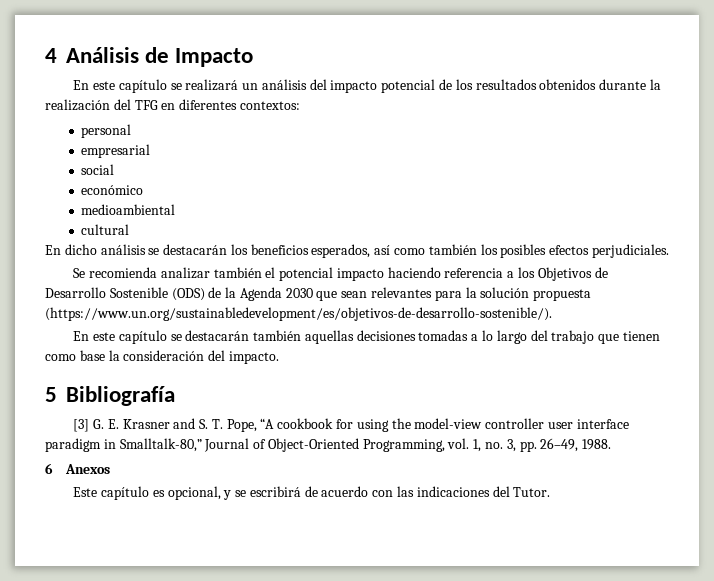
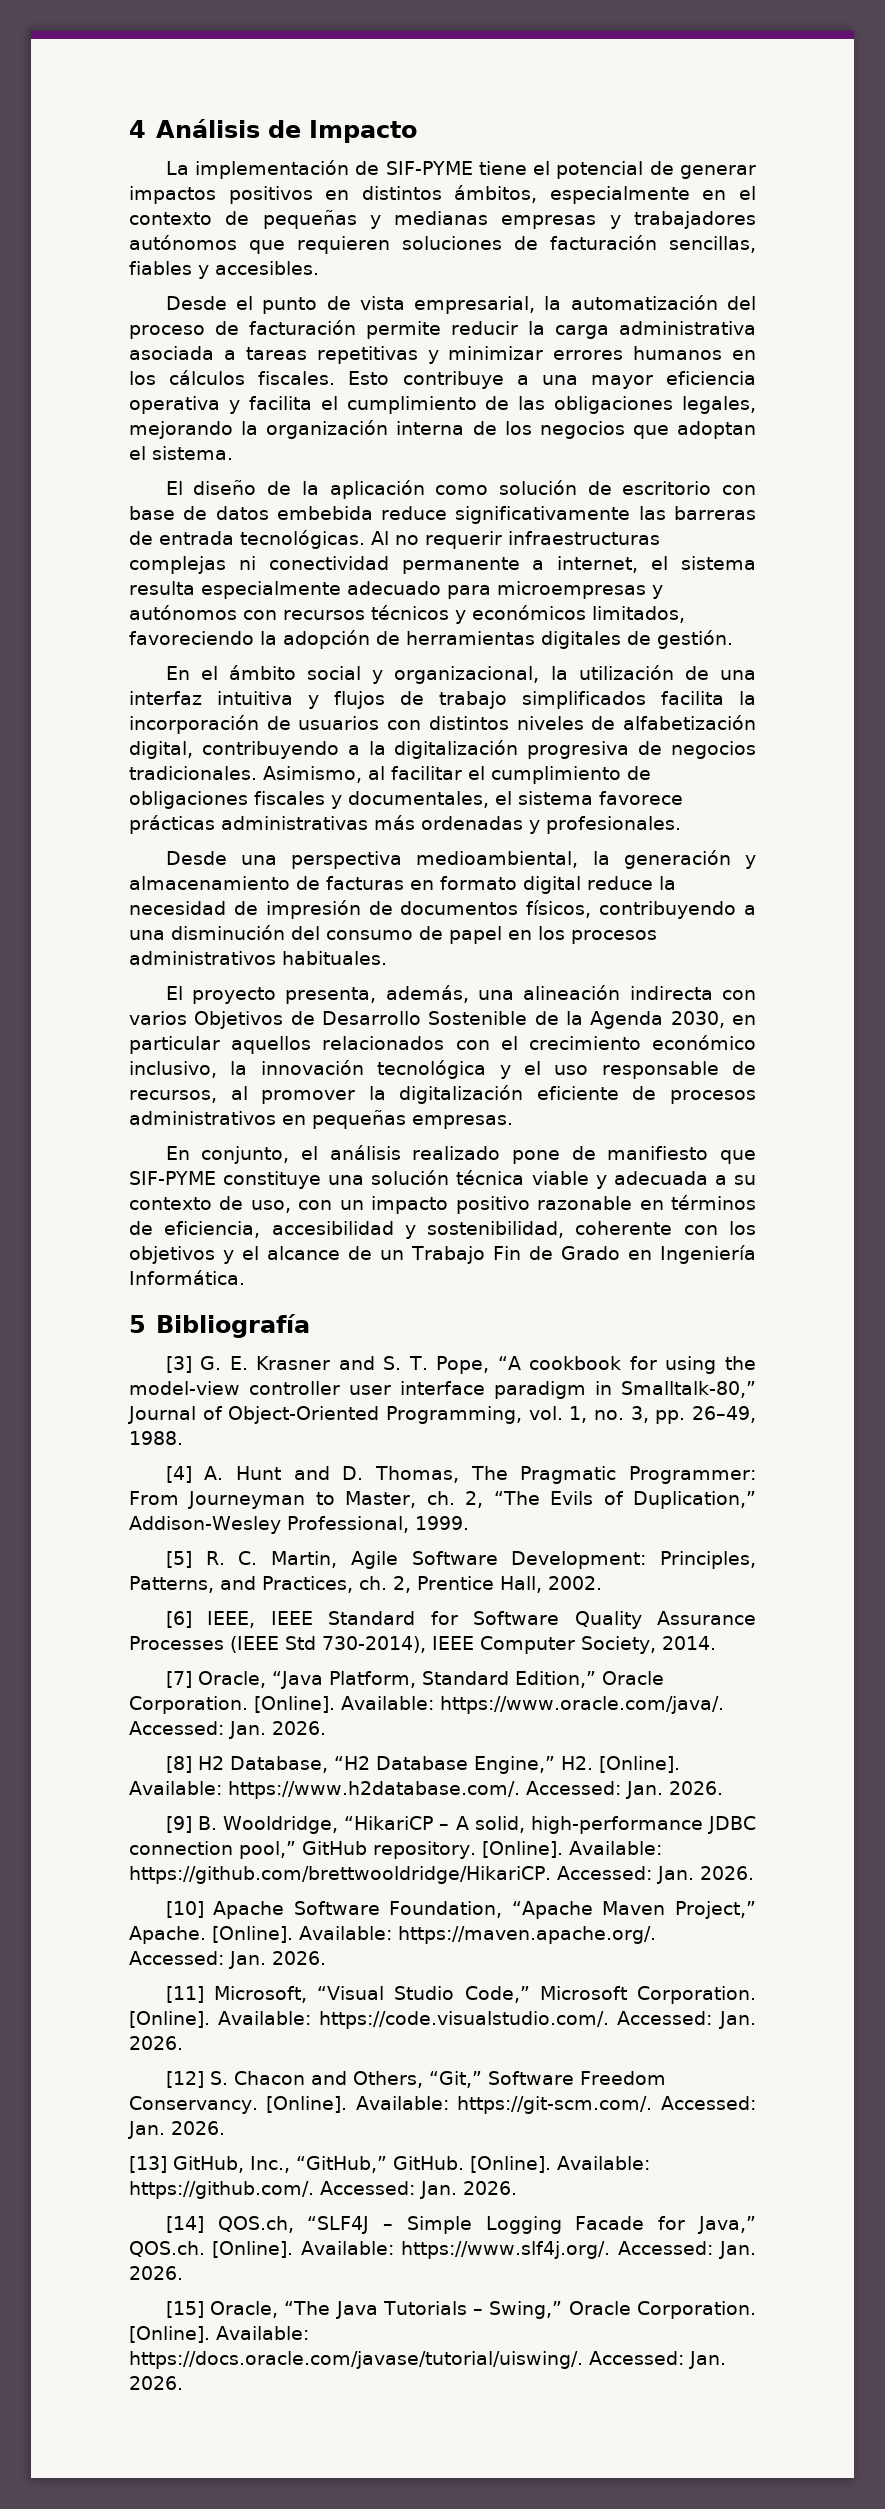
- En este capítulo se realizará un análisis del impacto potencial de los resultados obtenidos durante la realización del TFG en diferentes contextos:
- personal
- empresarial
- social
- económico
- medioambiental
- cultural
- En dicho análisis se destacarán los beneficios esperados, así como también los posibles efectos perjudiciales.
- Se recomienda analizar también el potencial impacto haciendo referencia a los Objetivos de Desarrollo Sostenible (ODS) de la Agenda 2030 que sean relevantes para la solución propuesta (https://www.un.org/sustainabledevelopment/es/objetivos-de-desarrollo-sostenible/).
- En este capítulo se destacarán también aquellas decisiones tomadas a lo largo del trabajo que tienen como base la consideración del impacto.
+ La implementación de SIF-PYME tiene el potencial de generar impactos positivos en distintos ámbitos, especialmente en el contexto de pequeñas y medianas empresas y trabajadores autónomos que requieren soluciones de facturación sencillas, fiables y accesibles.
+ Desde el punto de vista empresarial, la automatización del proceso de facturación permite reducir la carga administrativa asociada a tareas repetitivas y minimizar errores humanos en los cálculos fiscales. Esto contribuye a una mayor eficiencia operativa y facilita el cumplimiento de las obligaciones legales, mejorando la organización interna de los negocios que adoptan el sistema.
+ El diseño de la aplicación como solución de escritorio con base de datos embebida reduce significativamente las barreras de entrada tecnológicas. Al no requerir infraestructuras complejas ni conectividad permanente a internet, el sistema resulta especialmente adecuado para microempresas y autónomos con recursos técnicos y económicos limitados, favoreciendo la adopción de herramientas digitales de gestión.
+ En el ámbito social y organizacional, la utilización de una interfaz intuitiva y flujos de trabajo simplificados facilita la incorporación de usuarios con distintos niveles de alfabetización digital, contribuyendo a la digitalización progresiva de negocios tradicionales. Asimismo, al facilitar el cumplimiento de obligaciones fiscales y documentales, el sistema favorece prácticas administrativas más ordenadas y profesionales.
+ Desde una perspectiva medioambiental, la generación y almacenamiento de facturas en formato digital reduce la necesidad de impresión de documentos físicos, contribuyendo a una disminución del consumo de papel en los procesos administrativos habituales.
+ El proyecto presenta, además, una alineación indirecta con varios Objetivos de Desarrollo Sostenible de la Agenda 2030, en particular aquellos relacionados con el crecimiento económico inclusivo, la innovación tecnológica y el uso responsable de recursos, al promover la digitalización eficiente de procesos administrativos en pequeñas empresas.
+ En conjunto, el análisis realizado pone de manifiesto que SIF-PYME constituye una solución técnica viable y adecuada a su contexto de uso, con un impacto positivo razonable en términos de eficiencia, accesibilidad y sostenibilidad, coherente con los objetivos y el alcance de un Trabajo Fin de Grado en Ingeniería Informática.
- 6 Anexos
- Este capítulo es opcional, y se escribirá de acuerdo con las indicaciones del Tutor.
+ [4] A. Hunt and D. Thomas, The Pragmatic Programmer: From Journeyman to Master, ch. 2, “The Evils of Duplication,” Addison-Wesley Professional, 1999.
+ [5] R. C. Martin, Agile Software Development: Principles, Patterns, and Practices, ch. 2, Prentice Hall, 2002.
+ [6] IEEE, IEEE Standard for Software Quality Assurance Processes (IEEE Std 730-2014), IEEE Computer Society, 2014.
+ [7] Oracle, “Java Platform, Standard Edition,” Oracle Corporation. [Online]. Available: https://www.oracle.com/java/. Accessed: Jan. 2026.
+ [8] H2 Database, “H2 Database Engine,” H2. [Online]. Available: https://www.h2database.com/. Accessed: Jan. 2026.
+ [9] B. Wooldridge, “HikariCP – A solid, high-performance JDBC connection pool,” GitHub repository. [Online]. Available: https://github.com/brettwooldridge/HikariCP. Accessed: Jan. 2026.
+ [10] Apache Software Foundation, “Apache Maven Project,” Apache. [Online]. Available: https://maven.apache.org/. Accessed: Jan. 2026.
+ [11] Microsoft, “Visual Studio Code,” Microsoft Corporation. [Online]. Available: https://code.visualstudio.com/. Accessed: Jan. 2026.
+ [12] S. Chacon and Others, “Git,” Software Freedom Conservancy. [Online]. Available: https://git-scm.com/. Accessed: Jan. 2026.
+ [13] GitHub, Inc., “GitHub,” GitHub. [Online]. Available: https://github.com/. Accessed: Jan. 2026.
+ [14] QOS.ch, “SLF4J – Simple Logging Facade for Java,” QOS.ch. [Online]. Available: https://www.slf4j.org/. Accessed: Jan. 2026.
+ [15] Oracle, “The Java Tutorials – Swing,” Oracle Corporation. [Online]. Available: https://docs.oracle.com/javase/tutorial/uiswing/. Accessed: Jan. 2026.

